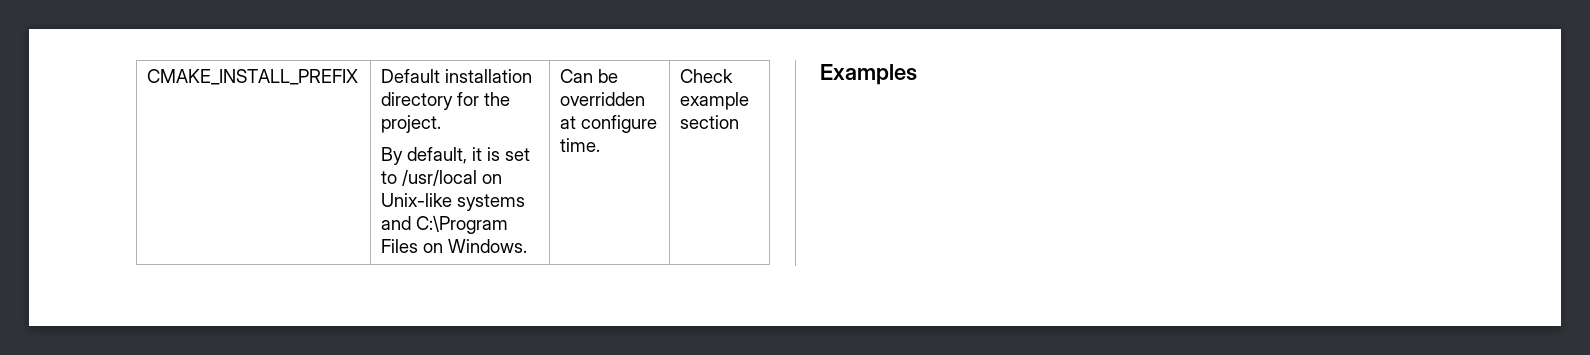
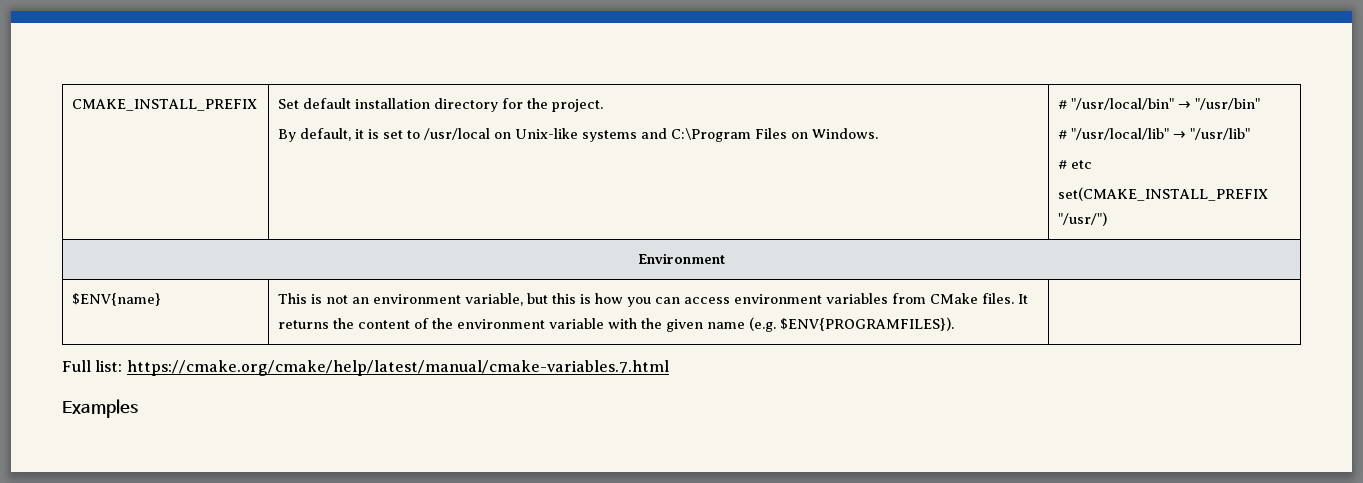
- CMAKE_INSTALL_PREFIX | Default installation directory for the project.
- By default, it is set to /usr/local on Unix-like systems and C:\Program Files on Windows. | Can be overridden at configure time. | Check example section
+ CMAKE_INSTALL_PREFIX | Set default installation directory for the project.
+ By default, it is set to /usr/local on Unix-like systems and C:\Program Files on Windows. | # "/usr/local/bin" → "/usr/bin"
+ # "/usr/local/lib" → "/usr/lib"
+ # etc
+ set(CMAKE_INSTALL_PREFIX "/usr/")
+ Environment
+ $ENV{name} | This is not an environment variable, but this is how you can access environment variables from CMake files. It returns the content of the environment variable with the given name (e.g. $ENV{PROGRAMFILES}). |
+ Full list: https://cmake.org/cmake/help/latest/manual/cmake-variables.7.html

